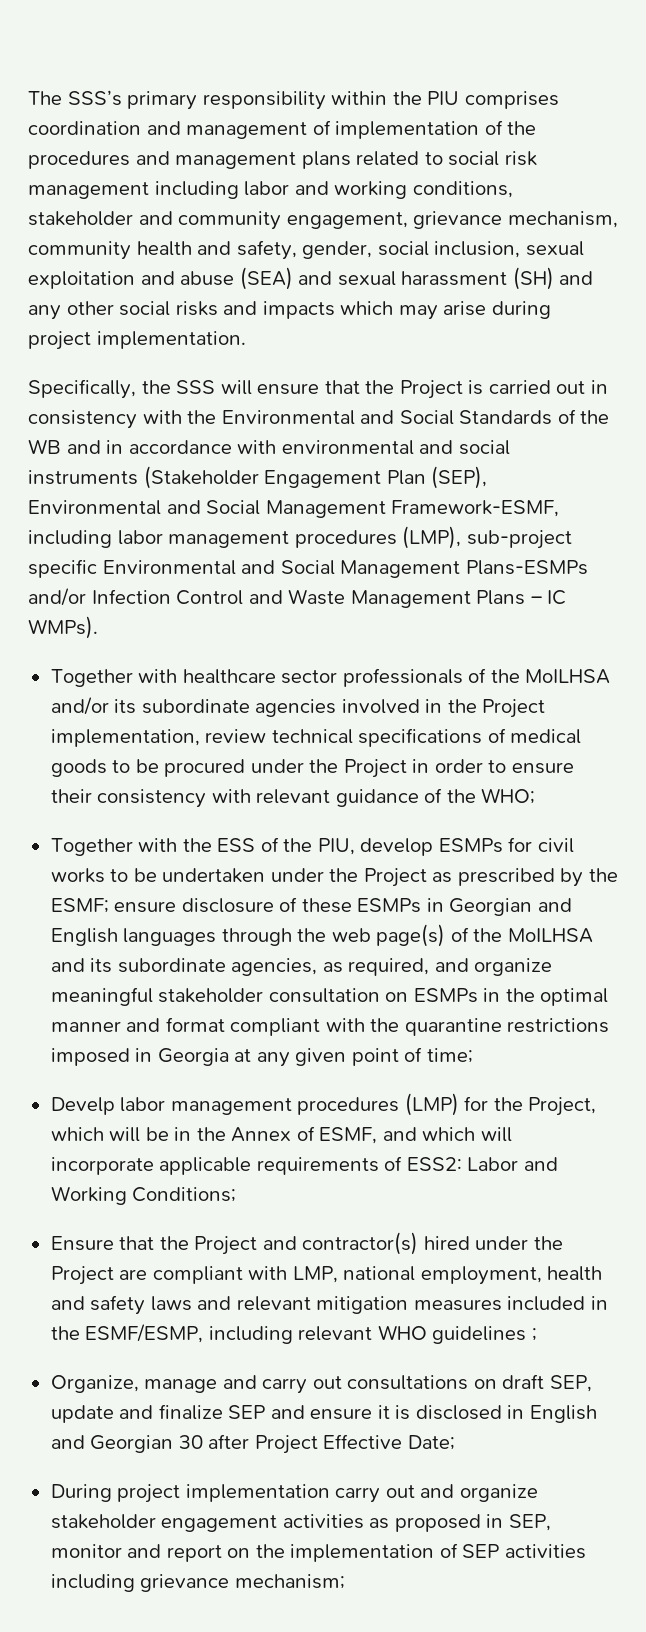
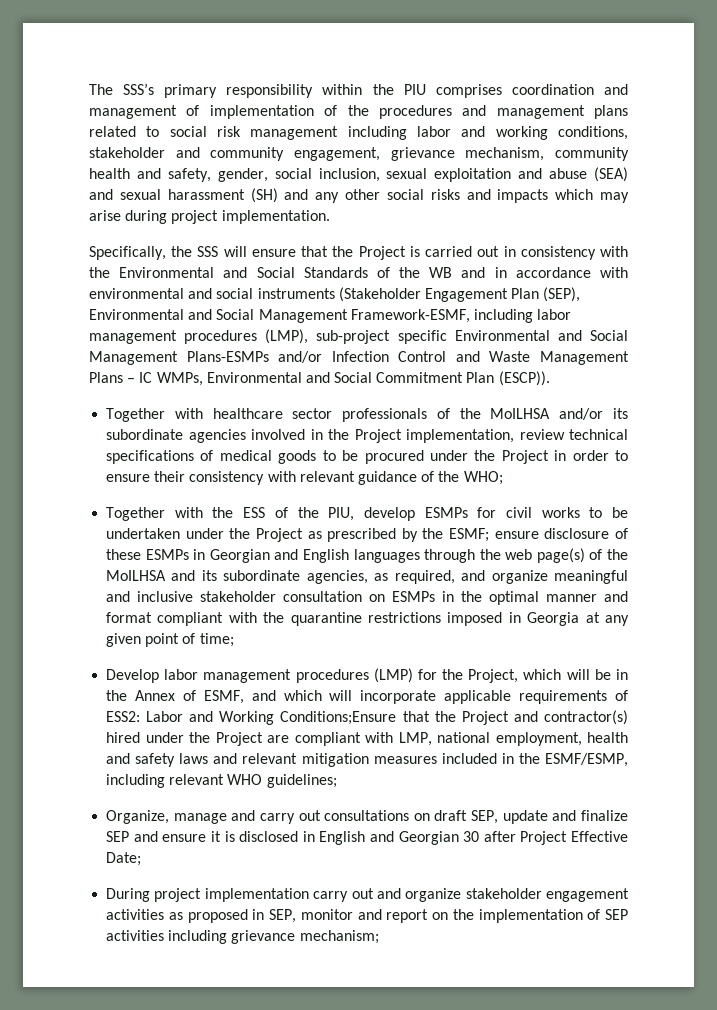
- Specifically, the SSS will ensure that the Project is carried out in consistency with the Environmental and Social Standards of the WB and in accordance with environmental and social instruments (Stakeholder Engagement Plan (SEP), Environmental and Social Management Framework-ESMF, including labor management procedures (LMP), sub-project specific Environmental and Social Management Plans-ESMPs and/or Infection Control and Waste Management Plans – IC WMPs).
+ Specifically, the SSS will ensure that the Project is carried out in consistency with the Environmental and Social Standards of the WB and in accordance with environmental and social instruments (Stakeholder Engagement Plan (SEP), Environmental and Social Management Framework-ESMF, including labor management procedures (LMP), sub-project specific Environmental and Social Management Plans-ESMPs and/or Infection Control and Waste Management Plans – IC WMPs, Environmental and Social Commitment Plan (ESCP)).
- ensure disclosure of these ESMPs in Georgian and English languages through the web page(s) of the MoILHSA and its subordinate agencies, as required, and organize meaningful stakeholder consultation on ESMPs in the optimal manner and format compliant with the quarantine restrictions imposed in Georgia at any given point of time;
+ ensure disclosure of these ESMPs in Georgian and English languages through the web page(s) of the MoILHSA and its subordinate agencies, as required, and organize meaningful and inclusive stakeholder consultation on ESMPs in the optimal manner and format compliant with the quarantine restrictions imposed in Georgia at any given point of time;
- Develp labor management procedures (LMP) for the Project, which will be in the Annex of ESMF, and which will incorporate applicable requirements of ESS2: Labor and Working Conditions;
- Ensure that the Project and contractor(s) hired under the Project are compliant with LMP, national employment, health and safety laws and relevant mitigation measures included in the ESMF/ESMP, including relevant WHO guidelines ;
+ Develop labor management procedures (LMP) for the Project, which will be in the Annex of ESMF, and which will incorporate applicable requirements of ESS2: Labor and Working Conditions;Ensure that the Project and contractor(s) hired under the Project are compliant with LMP, national employment, health and safety laws and relevant mitigation measures included in the ESMF/ESMP, including relevant WHO guidelines;

